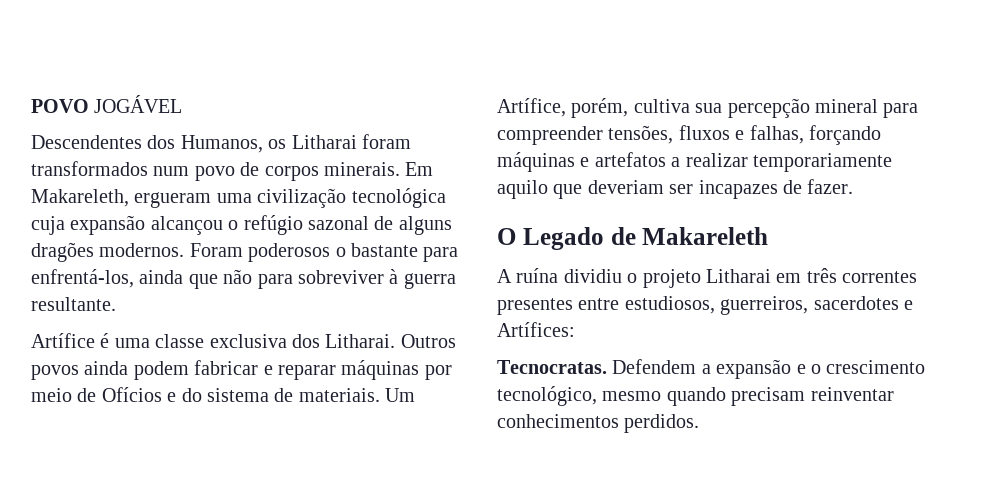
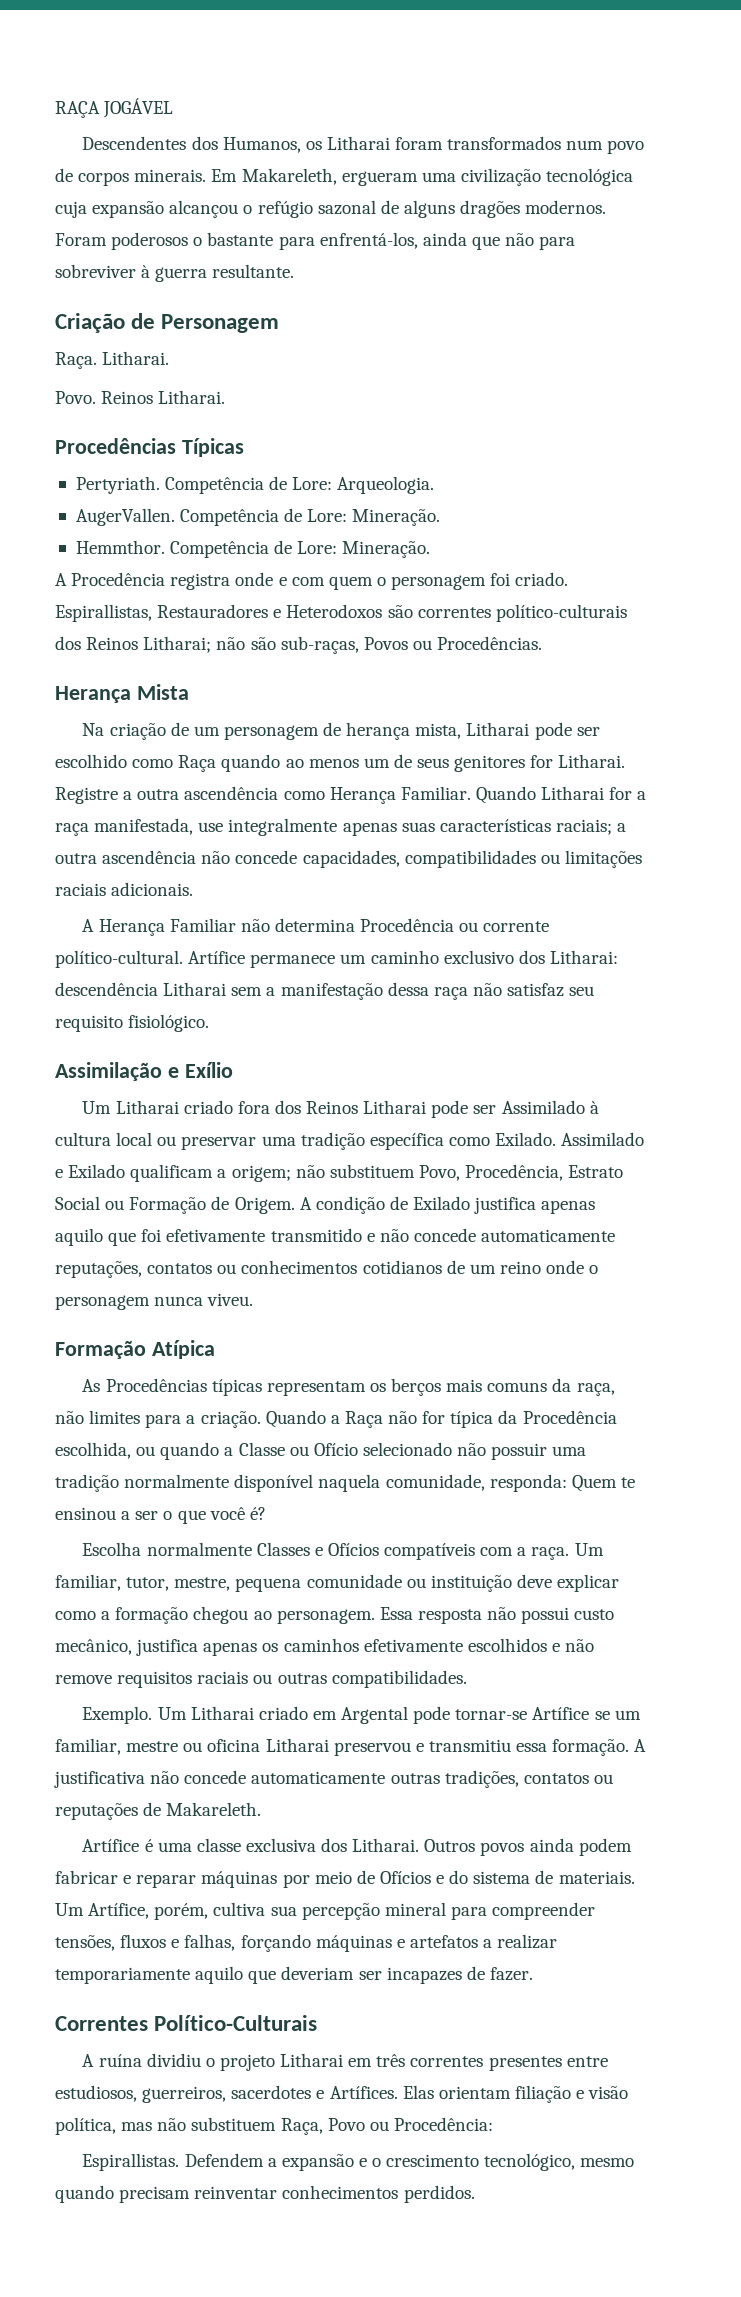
- POVO JOGÁVEL
+ RAÇA JOGÁVEL
+ Criação de Personagem
+ Raça. Litharai.
+ Povo. Reinos Litharai.
+ Procedências Típicas
+ Pertyriath. Competência de Lore: Arqueologia.
+ AugerVallen. Competência de Lore: Mineração.
+ Hemmthor. Competência de Lore: Mineração.
+ A Procedência registra onde e com quem o personagem foi criado. Espirallistas, Restauradores e Heterodoxos são correntes político-culturais dos Reinos Litharai; não são sub-raças, Povos ou Procedências.
+ Herança Mista
+ Na criação de um personagem de herança mista, Litharai pode ser escolhido como Raça quando ao menos um de seus genitores for Litharai. Registre a outra ascendência como Herança Familiar. Quando Litharai for a raça manifestada, use integralmente apenas suas características raciais; a outra ascendência não concede capacidades, compatibilidades ou limitações raciais adicionais.
+ A Herança Familiar não determina Procedência ou corrente político-cultural. Artífice permanece um caminho exclusivo dos Litharai: descendência Litharai sem a manifestação dessa raça não satisfaz seu requisito fisiológico.
+ Assimilação e Exílio
+ Um Litharai criado fora dos Reinos Litharai pode ser Assimilado à cultura local ou preservar uma tradição específica como Exilado. Assimilado e Exilado qualificam a origem; não substituem Povo, Procedência, Estrato Social ou Formação de Origem. A condição de Exilado justifica apenas aquilo que foi efetivamente transmitido e não concede automaticamente reputações, contatos ou conhecimentos cotidianos de um reino onde o personagem nunca viveu.
+ Formação Atípica
+ As Procedências típicas representam os berços mais comuns da raça, não limites para a criação. Quando a Raça não for típica da Procedência escolhida, ou quando a Classe ou Ofício selecionado não possuir uma tradição normalmente disponível naquela comunidade, responda: Quem te ensinou a ser o que você é?
+ Escolha normalmente Classes e Ofícios compatíveis com a raça. Um familiar, tutor, mestre, pequena comunidade ou instituição deve explicar como a formação chegou ao personagem. Essa resposta não possui custo mecânico, justifica apenas os caminhos efetivamente escolhidos e não remove requisitos raciais ou outras compatibilidades.
+ Exemplo. Um Litharai criado em Argental pode tornar-se Artífice se um familiar, mestre ou oficina Litharai preservou e transmitiu essa formação. A justificativa não concede automaticamente outras tradições, contatos ou reputações de Makareleth.
- O Legado de Makareleth
+ Correntes Político-Culturais
- A ruína dividiu o projeto Litharai em três correntes presentes entre estudiosos, guerreiros, sacerdotes e Artífices:
- Tecnocratas.
+ A ruína dividiu o projeto Litharai em três correntes presentes entre estudiosos, guerreiros, sacerdotes e Artífices. Elas orientam filiação e visão política, mas não substituem Raça, Povo ou Procedência:
+ Espirallistas.

